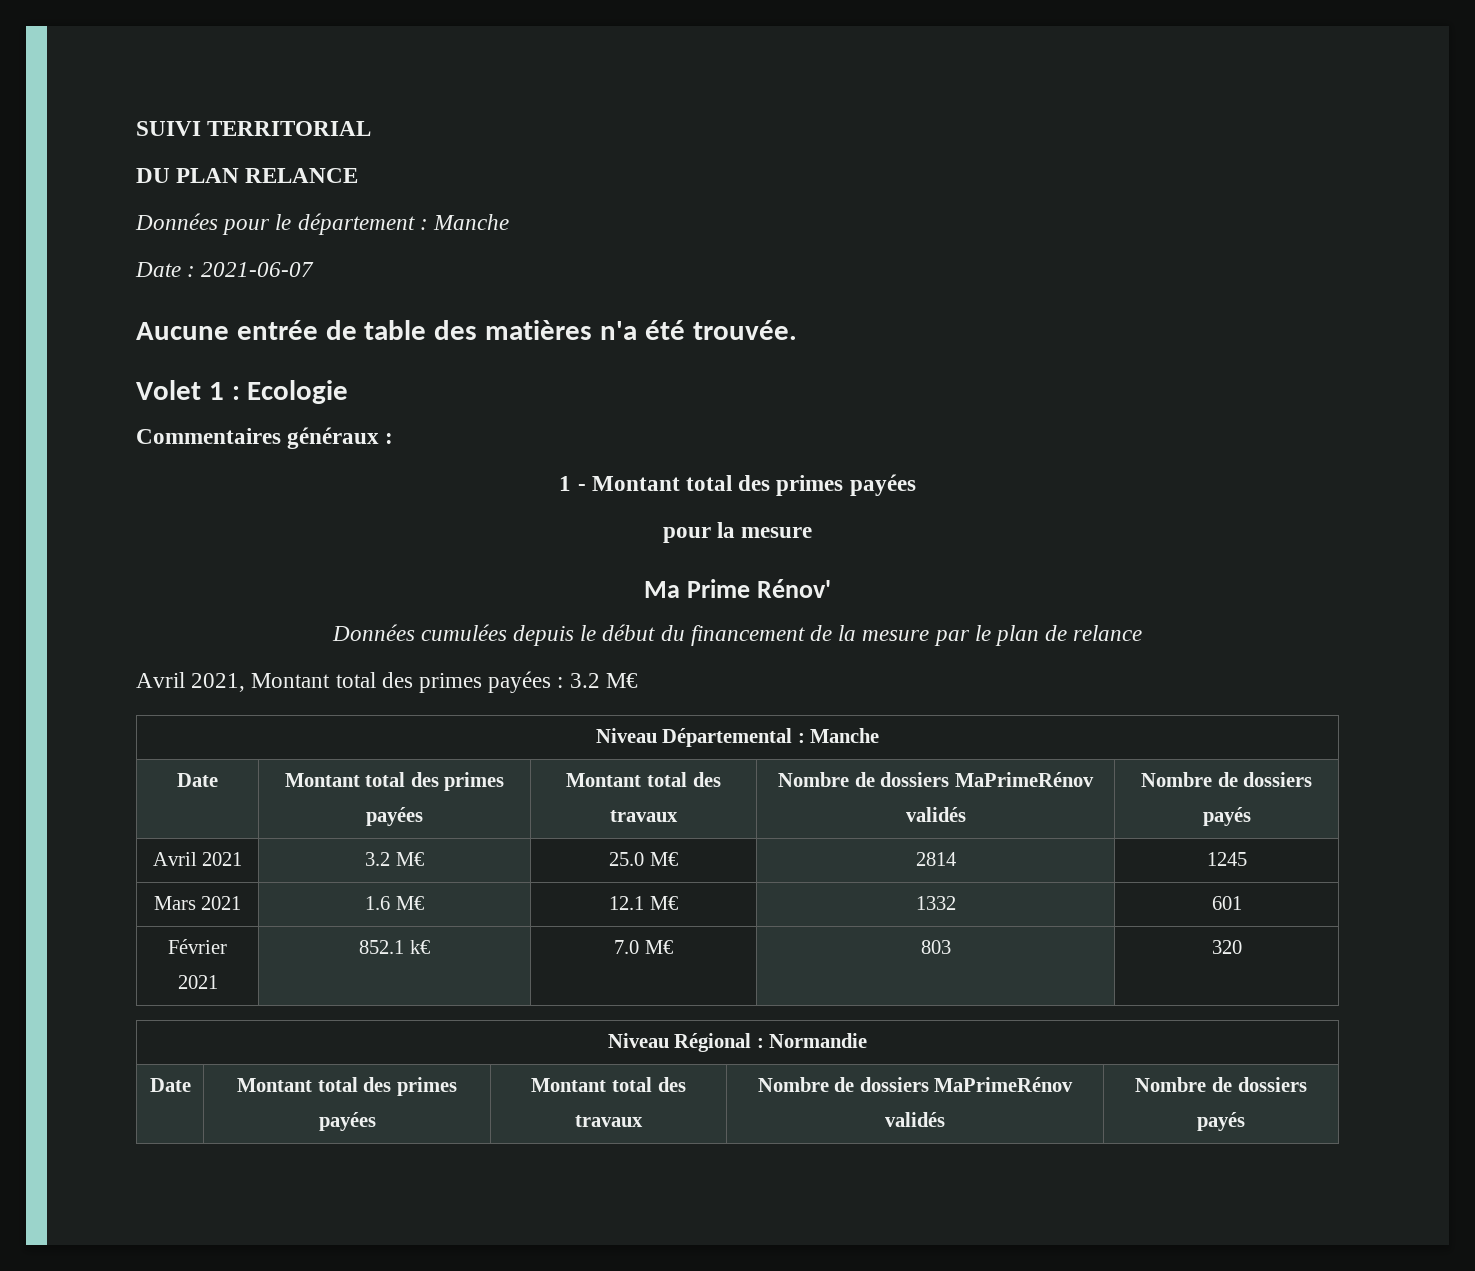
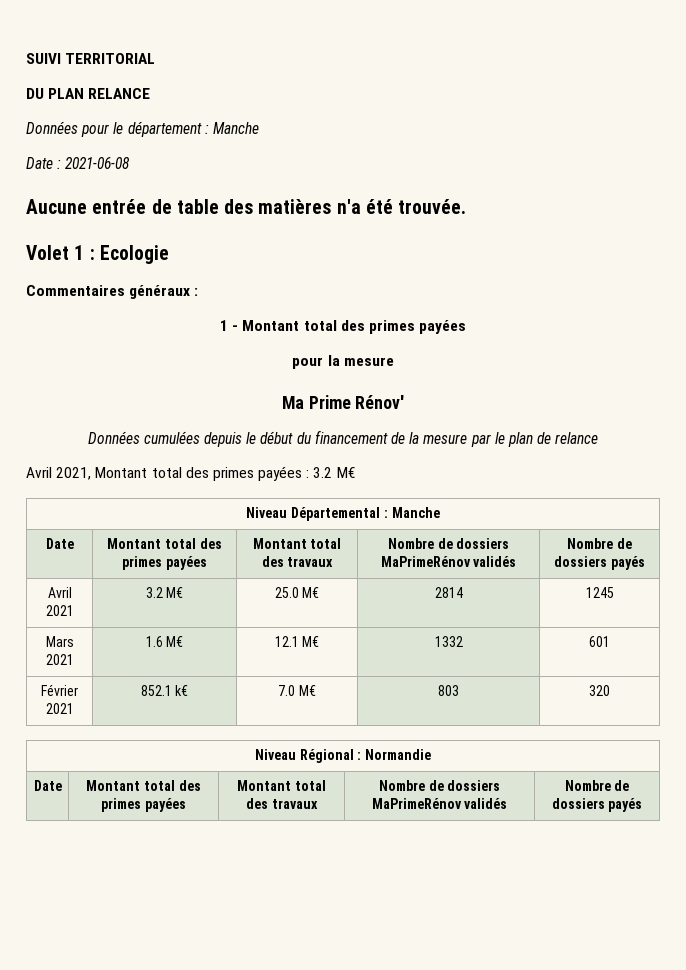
- Date : 2021-06-07
+ Date : 2021-06-08

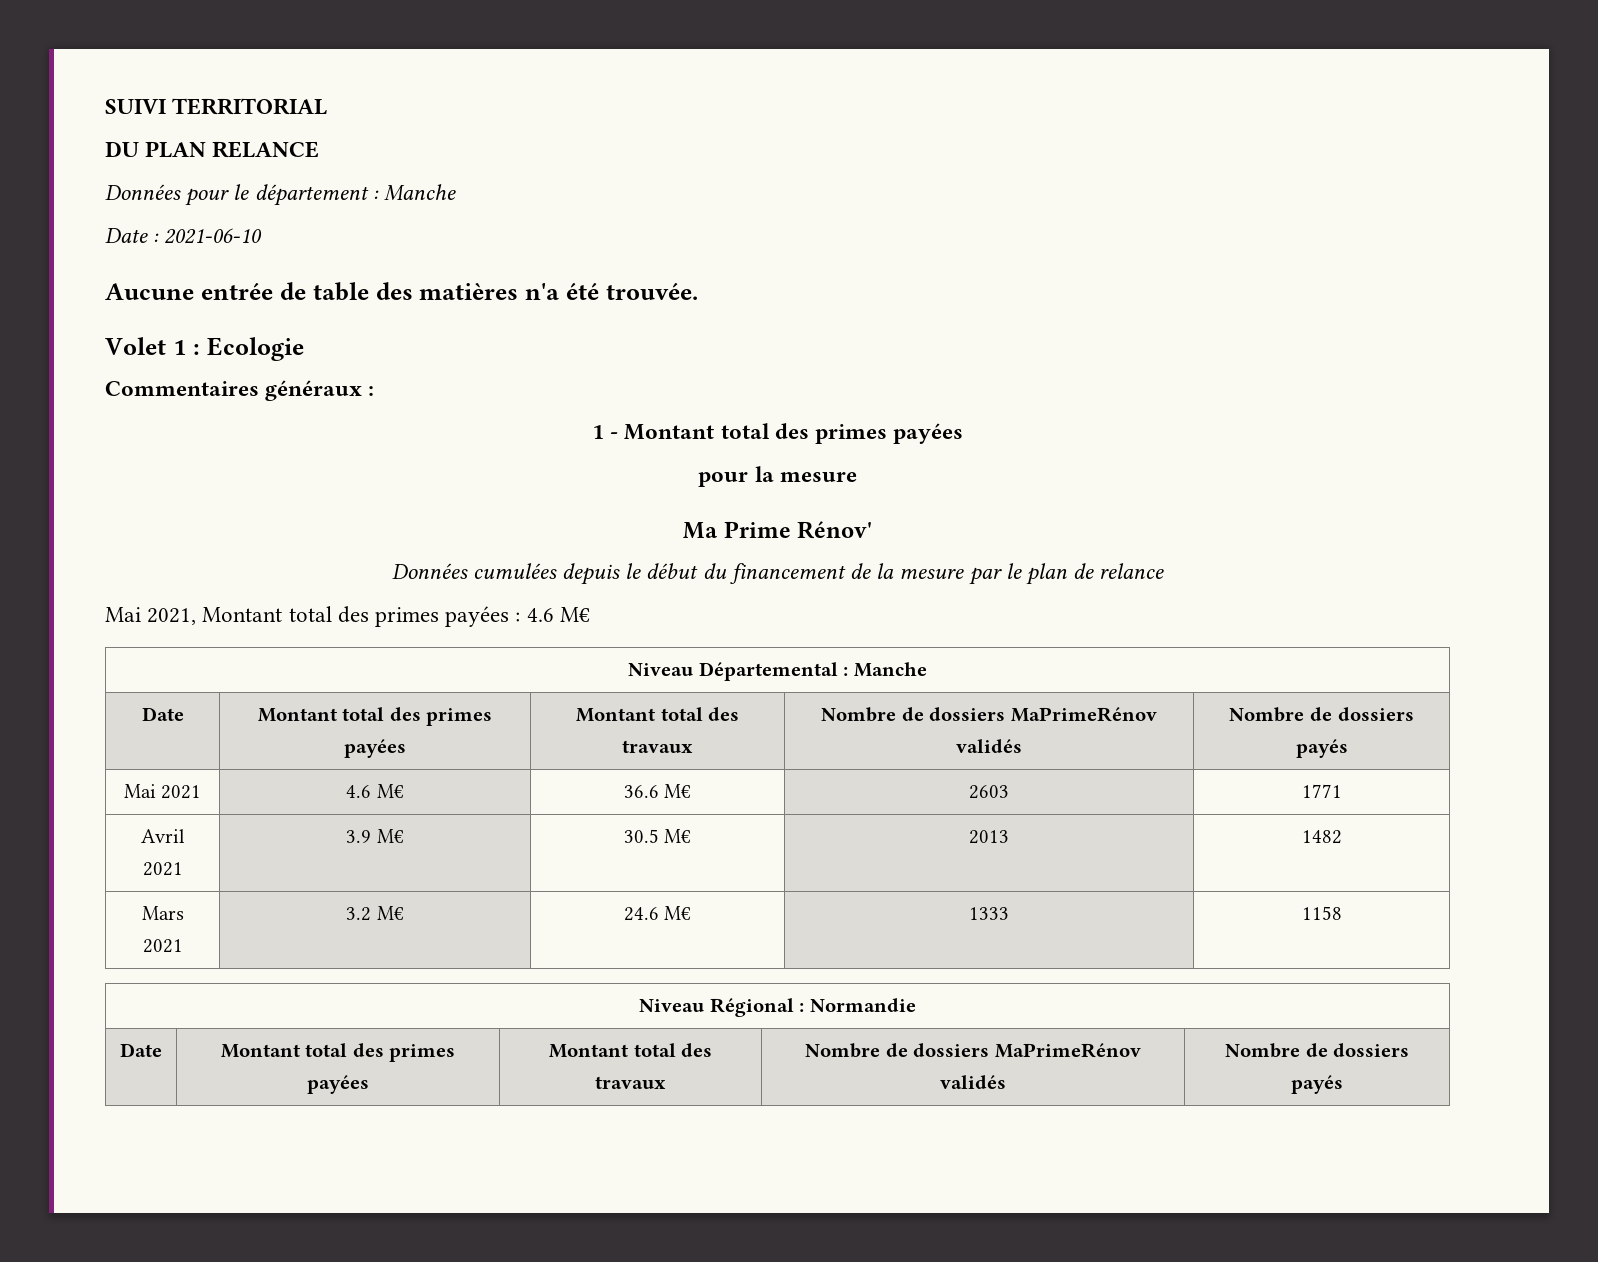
- Date : 2021-06-08
+ Date : 2021-06-10
- Avril 2021, Montant total des primes payées : 3.2 M€
+ Mai 2021, Montant total des primes payées : 4.6 M€
- Avril 2021 | 3.2 M€ | 25.0 M€ | 2814 | 1245
- Mars 2021 | 1.6 M€ | 12.1 M€ | 1332 | 601
- Février 2021 | 852.1 k€ | 7.0 M€ | 803 | 320
+ Mai 2021 | 4.6 M€ | 36.6 M€ | 2603 | 1771
+ Avril 2021 | 3.9 M€ | 30.5 M€ | 2013 | 1482
+ Mars 2021 | 3.2 M€ | 24.6 M€ | 1333 | 1158

